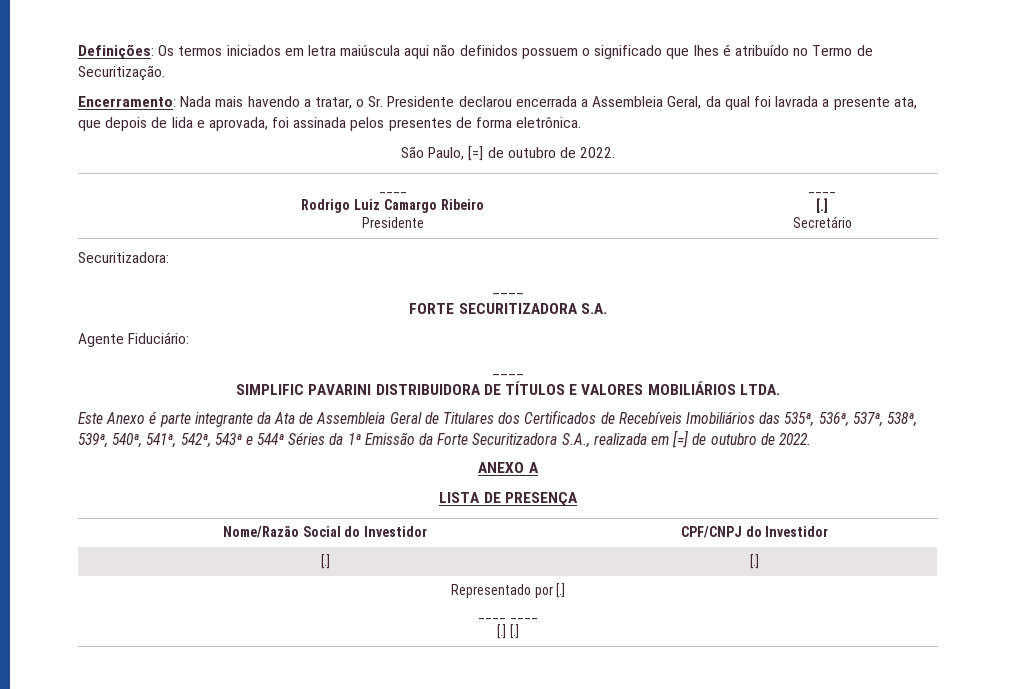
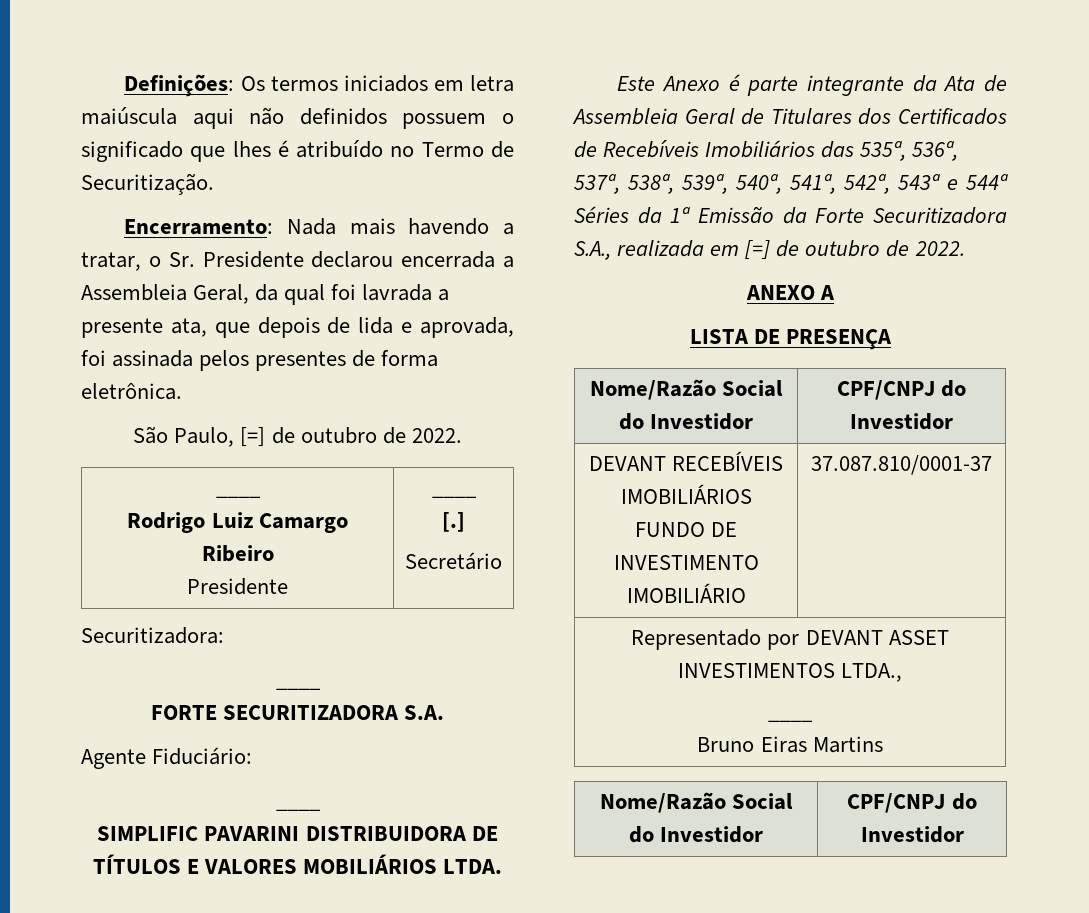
- [.] | [.]
- Representado por [.]
- ____ ____
- [.] [.]
+ DEVANT RECEBÍVEIS IMOBILIÁRIOS FUNDO DE INVESTIMENTO IMOBILIÁRIO | 37.087.810/0001-37
+ Representado por DEVANT ASSET INVESTIMENTOS LTDA.,
+ ____
+ Bruno Eiras Martins
+ Nome/Razão Social do Investidor | CPF/CNPJ do Investidor

